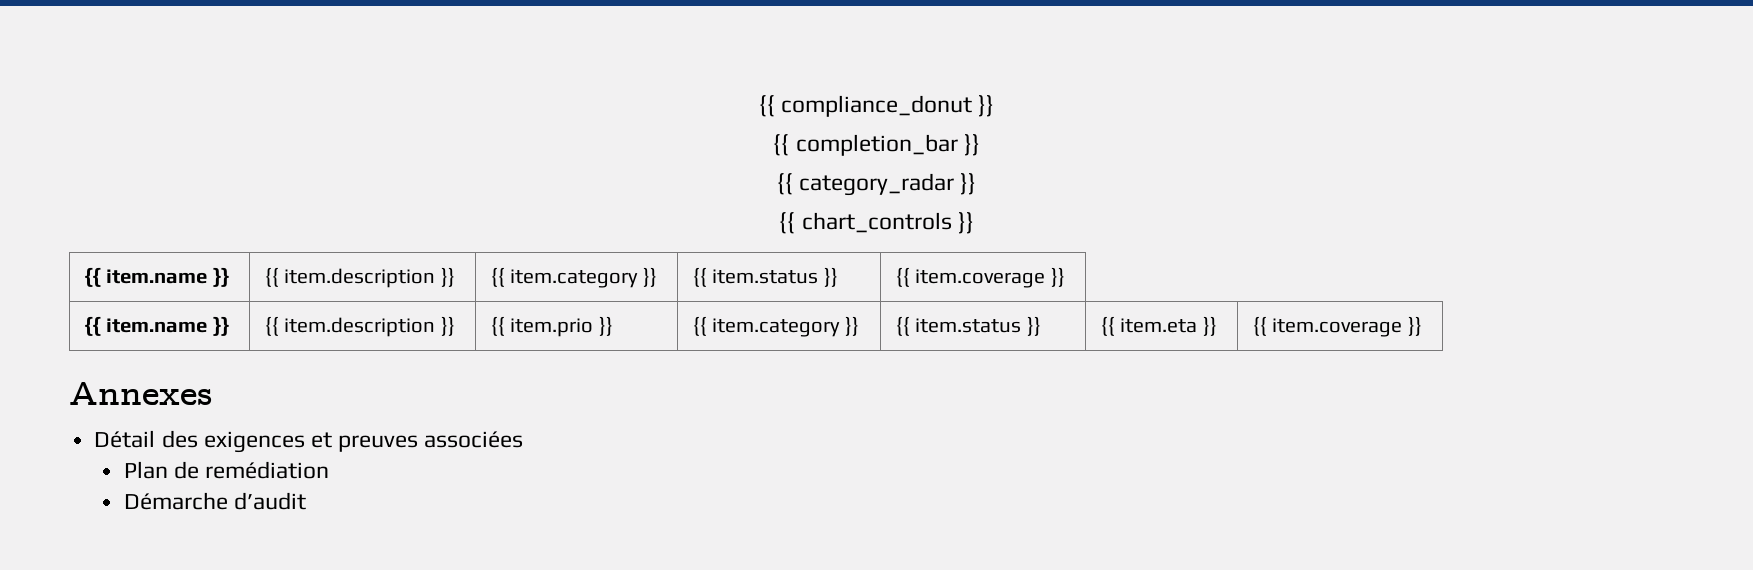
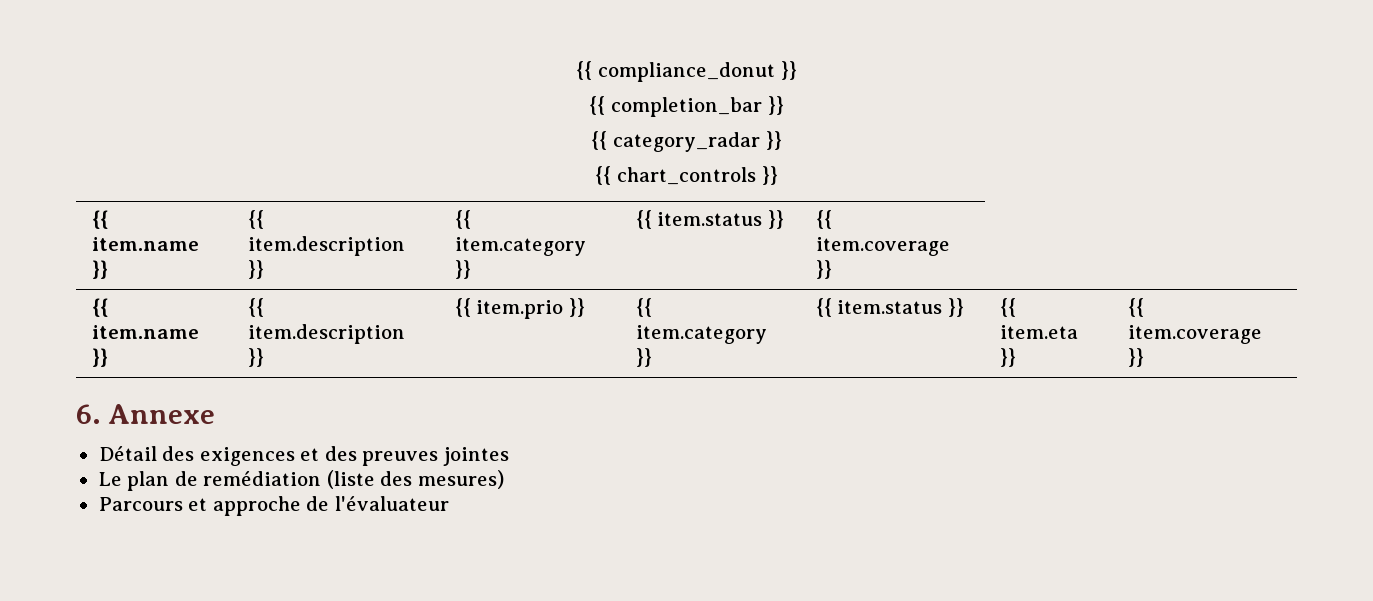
- Annexes
+ 6. Annexe
- Détail des exigences et preuves associées
- Plan de remédiation
- Démarche d’audit
+ Détail des exigences et des preuves jointes
+ Le plan de remédiation (liste des mesures)
+ Parcours et approche de l'évaluateur

